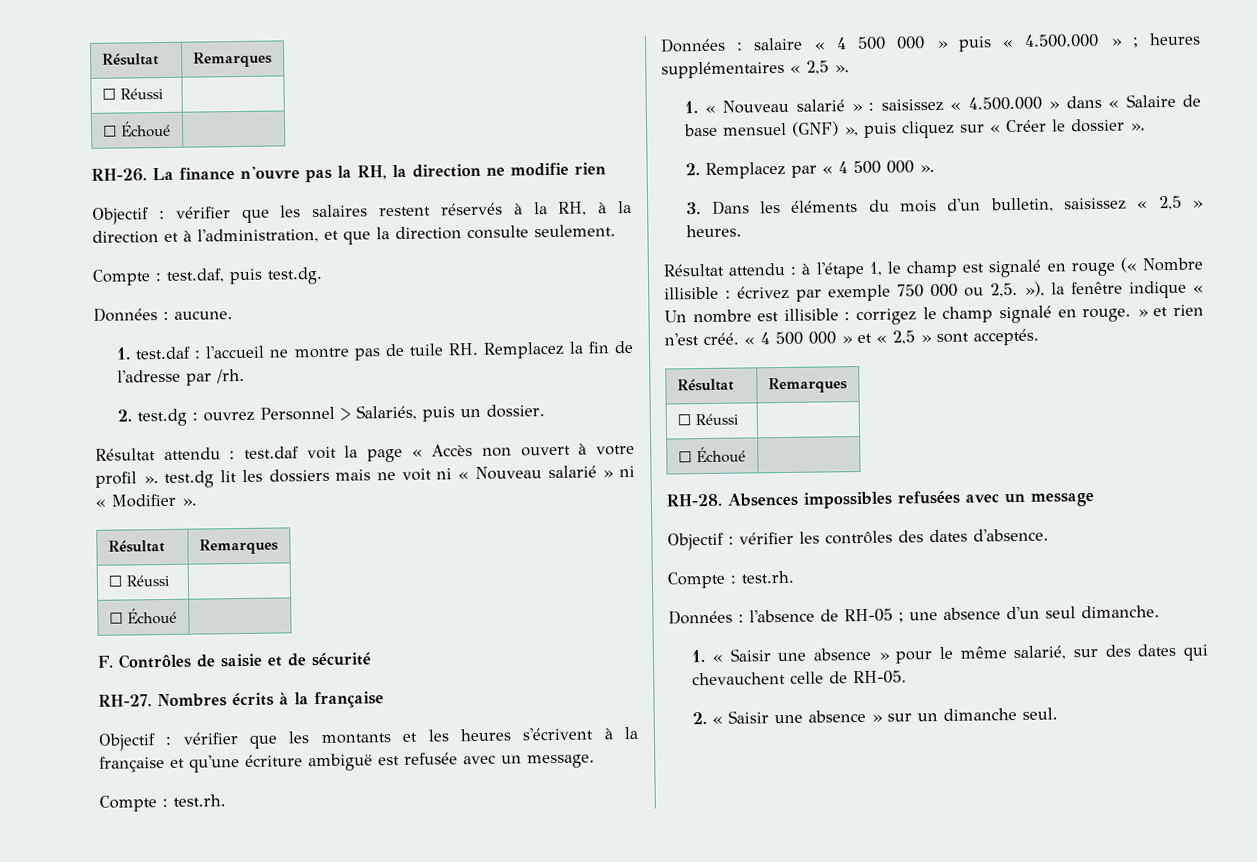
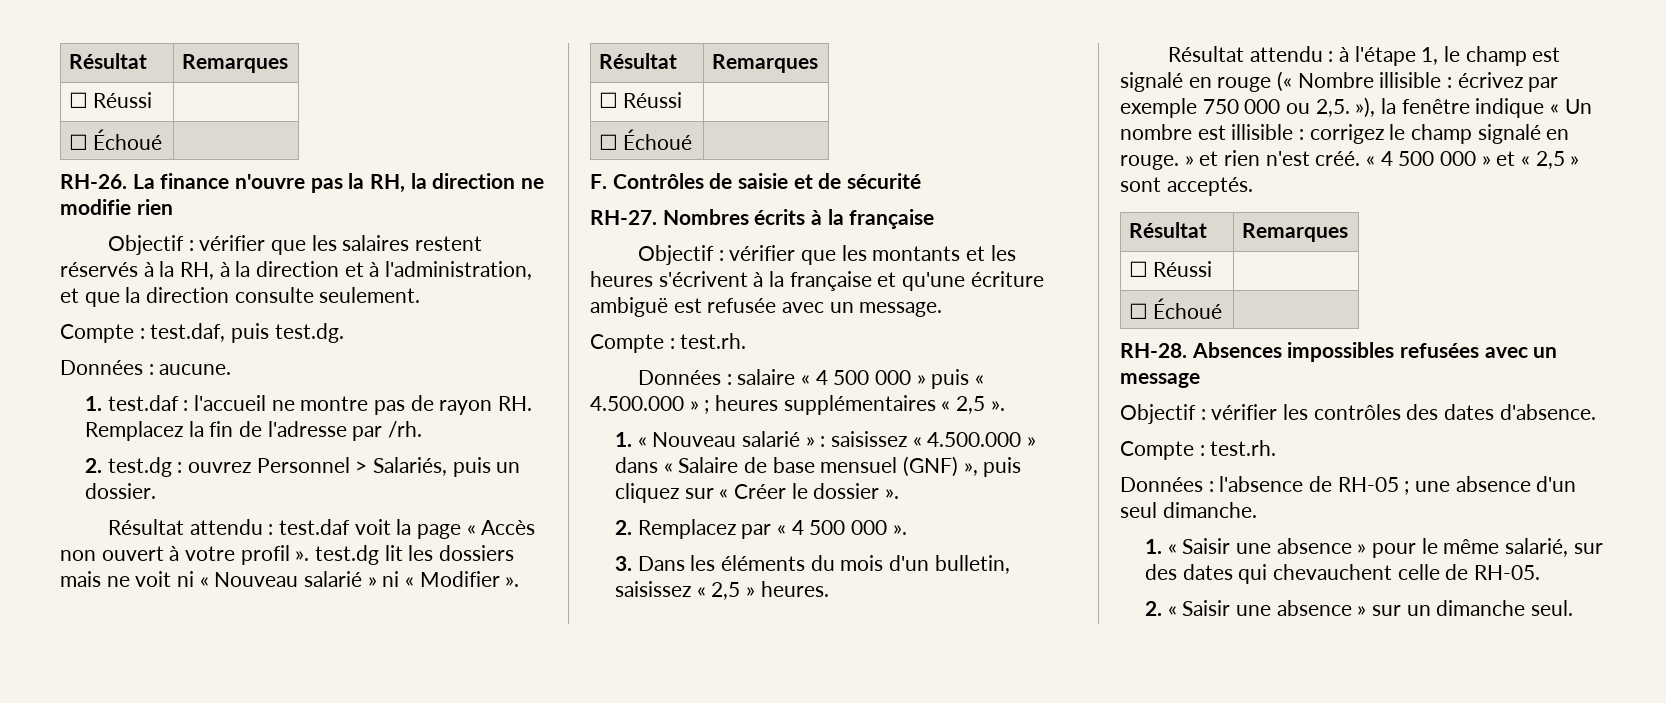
- 1. test.daf : l'accueil ne montre pas de tuile RH. Remplacez la fin de l'adresse par /rh.
+ 1. test.daf : l'accueil ne montre pas de rayon RH. Remplacez la fin de l'adresse par /rh.

